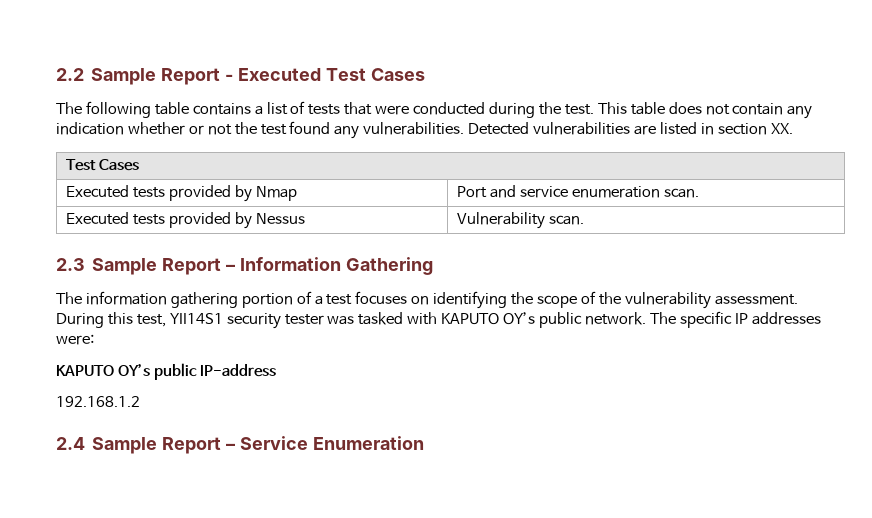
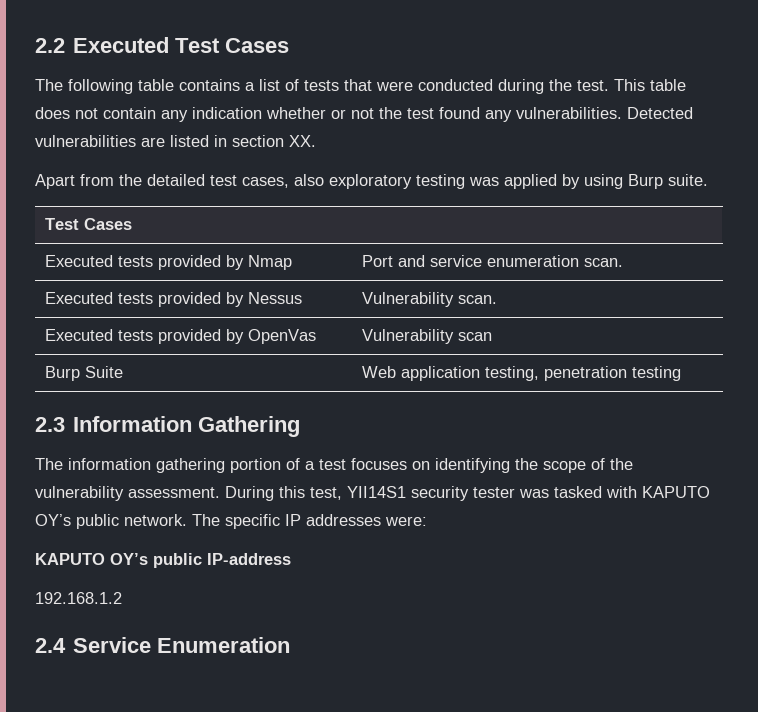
- 2.2 Sample Report - Executed Test Cases
+ 2.2 Executed Test Cases
+ Apart from the detailed test cases, also exploratory testing was applied by using Burp suite.
- 2.3 Sample Report – Information Gathering
+ Executed tests provided by OpenVas | Vulnerability scan
+ Burp Suite | Web application testing, penetration testing
+ 2.3 Information Gathering
- 2.4 Sample Report – Service Enumeration
+ 2.4 Service Enumeration

